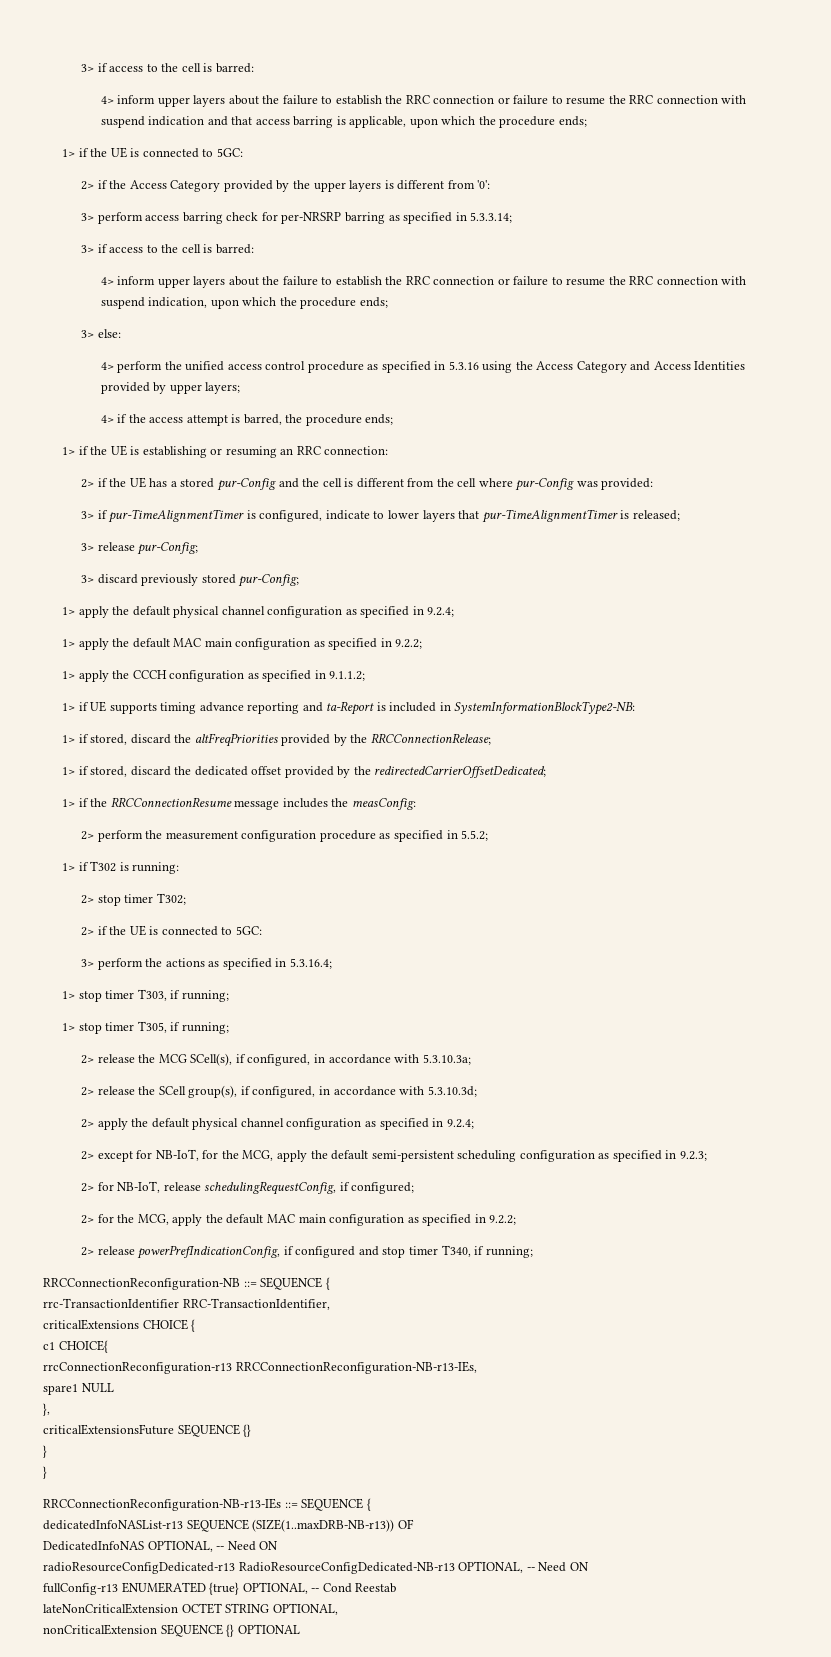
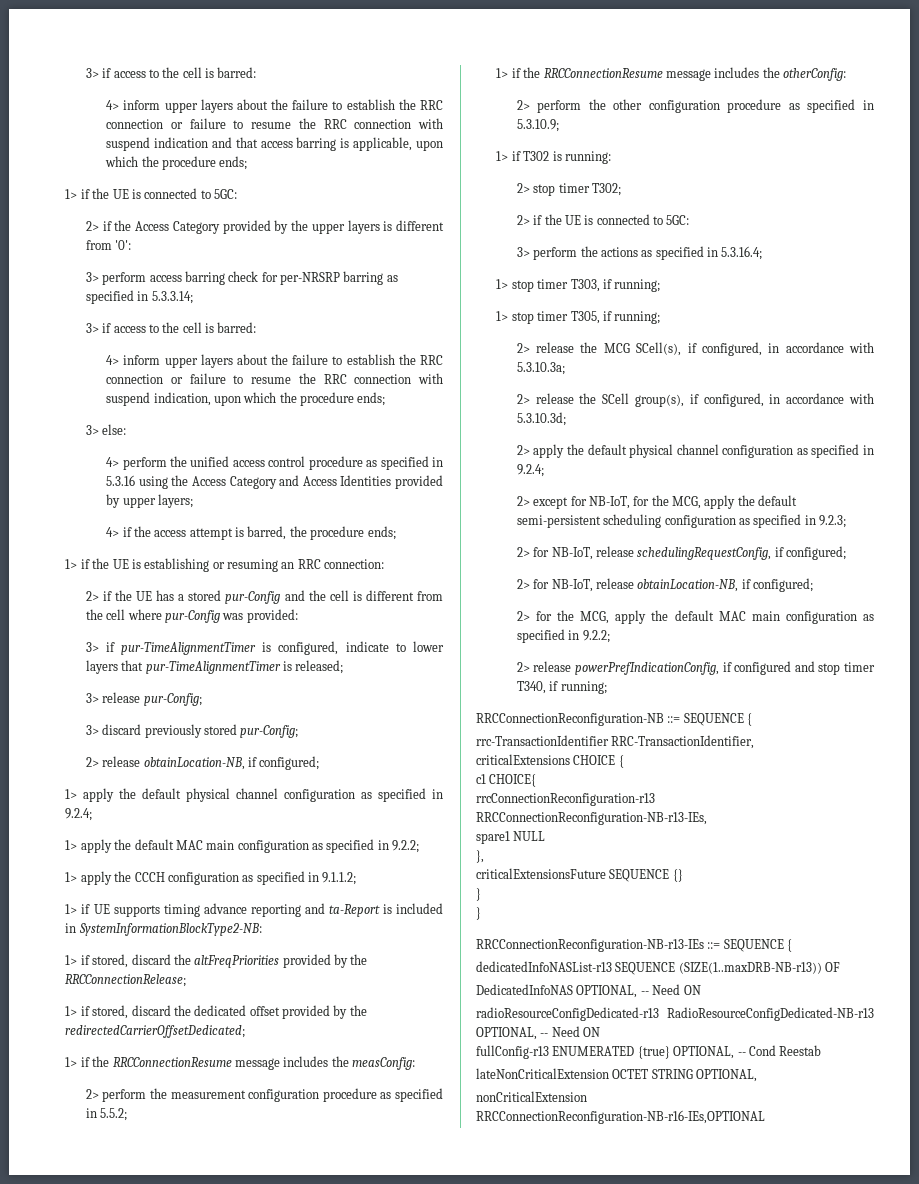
+ 2> release obtainLocation-NB, if configured;
+ 1> if the RRCConnectionResume message includes the otherConfig:
+ 2> perform the other configuration procedure as specified in 5.3.10.9;
+ 2> for NB-IoT, release obtainLocation-NB, if configured;
- nonCriticalExtension SEQUENCE {} OPTIONAL
+ nonCriticalExtension RRCConnectionReconfiguration-NB-r16-IEs,OPTIONAL

